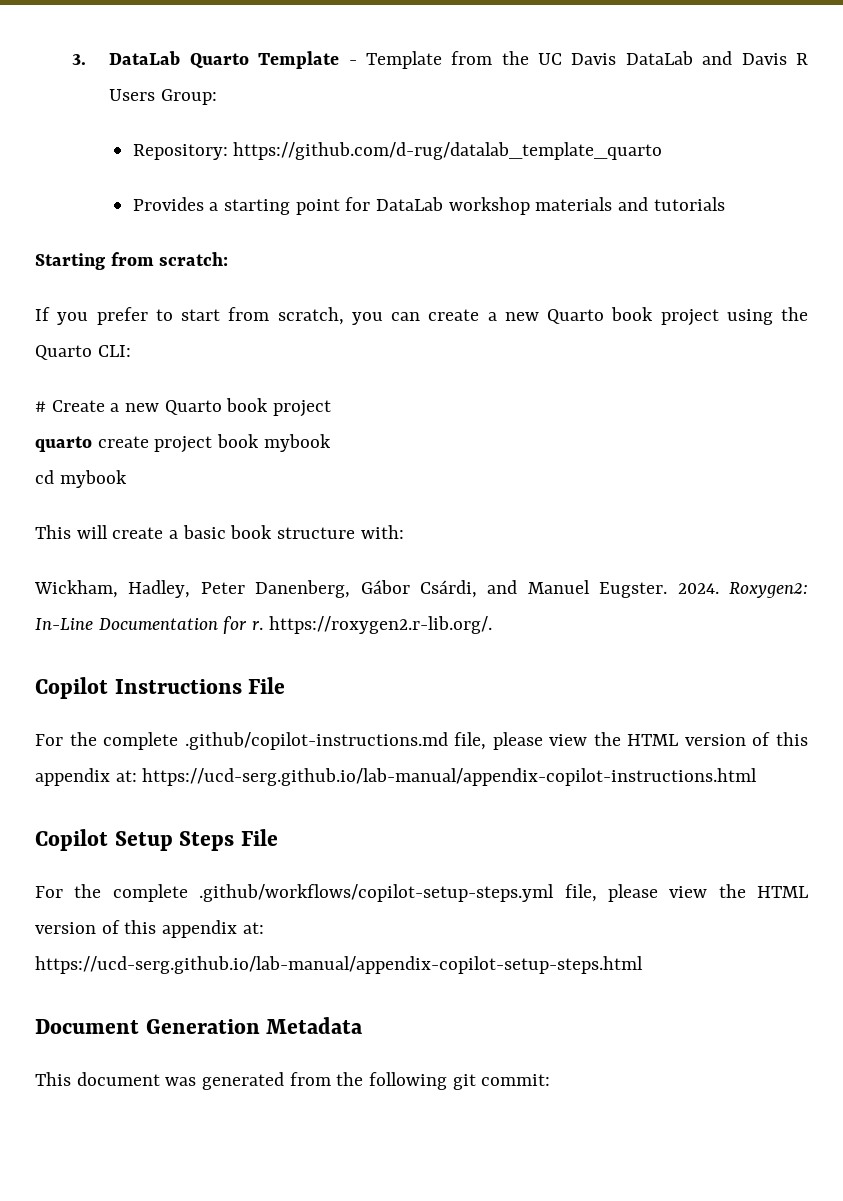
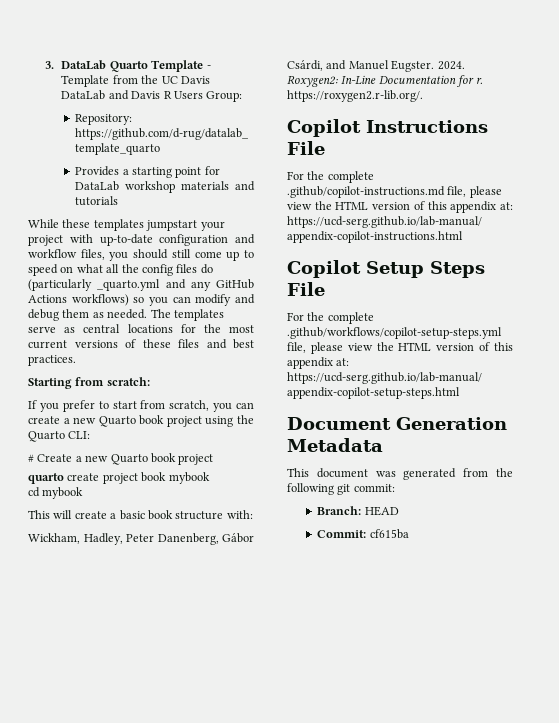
+ While these templates jumpstart your project with up-to-date configuration and workflow files, you should still come up to speed on what all the config files do (particularly _quarto.yml and any GitHub Actions workflows) so you can modify and debug them as needed. The templates serve as central locations for the most current versions of these files and best practices.
+ Branch: HEAD
+ Commit: cf615ba

